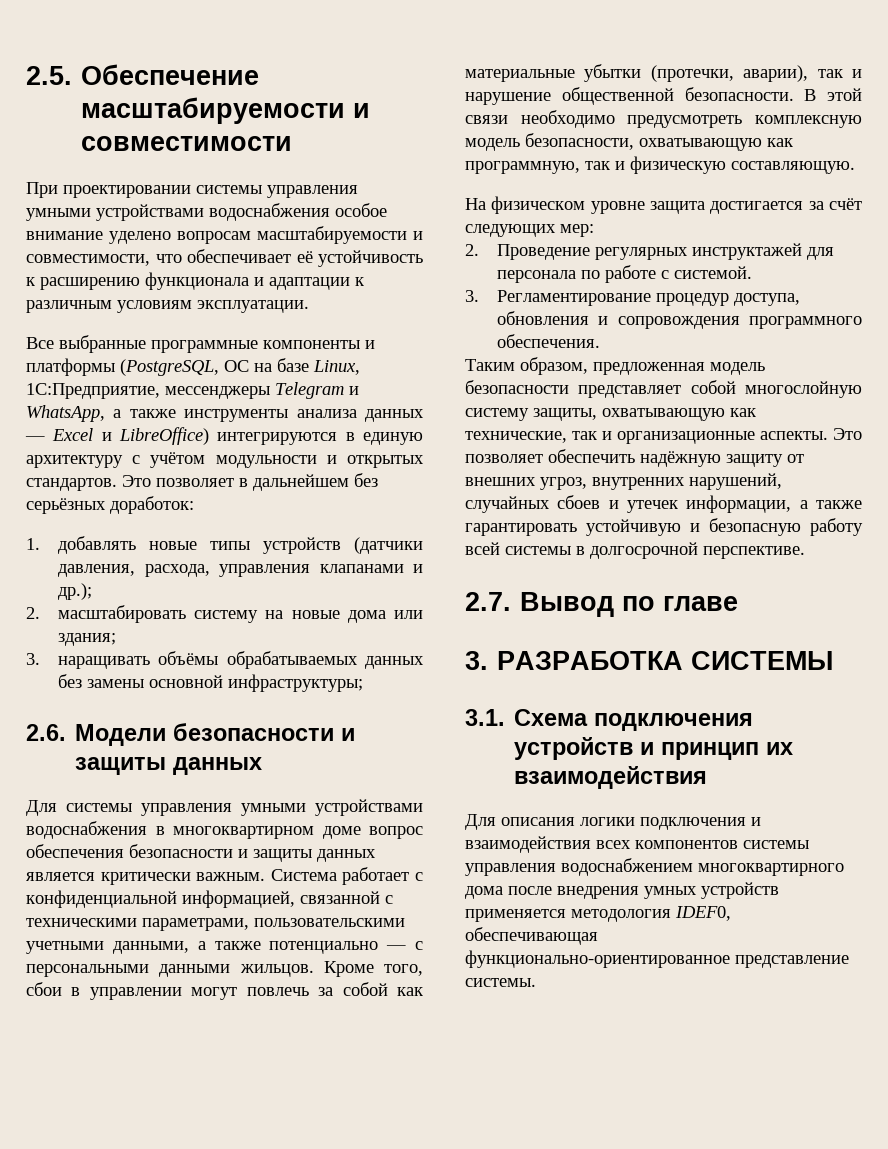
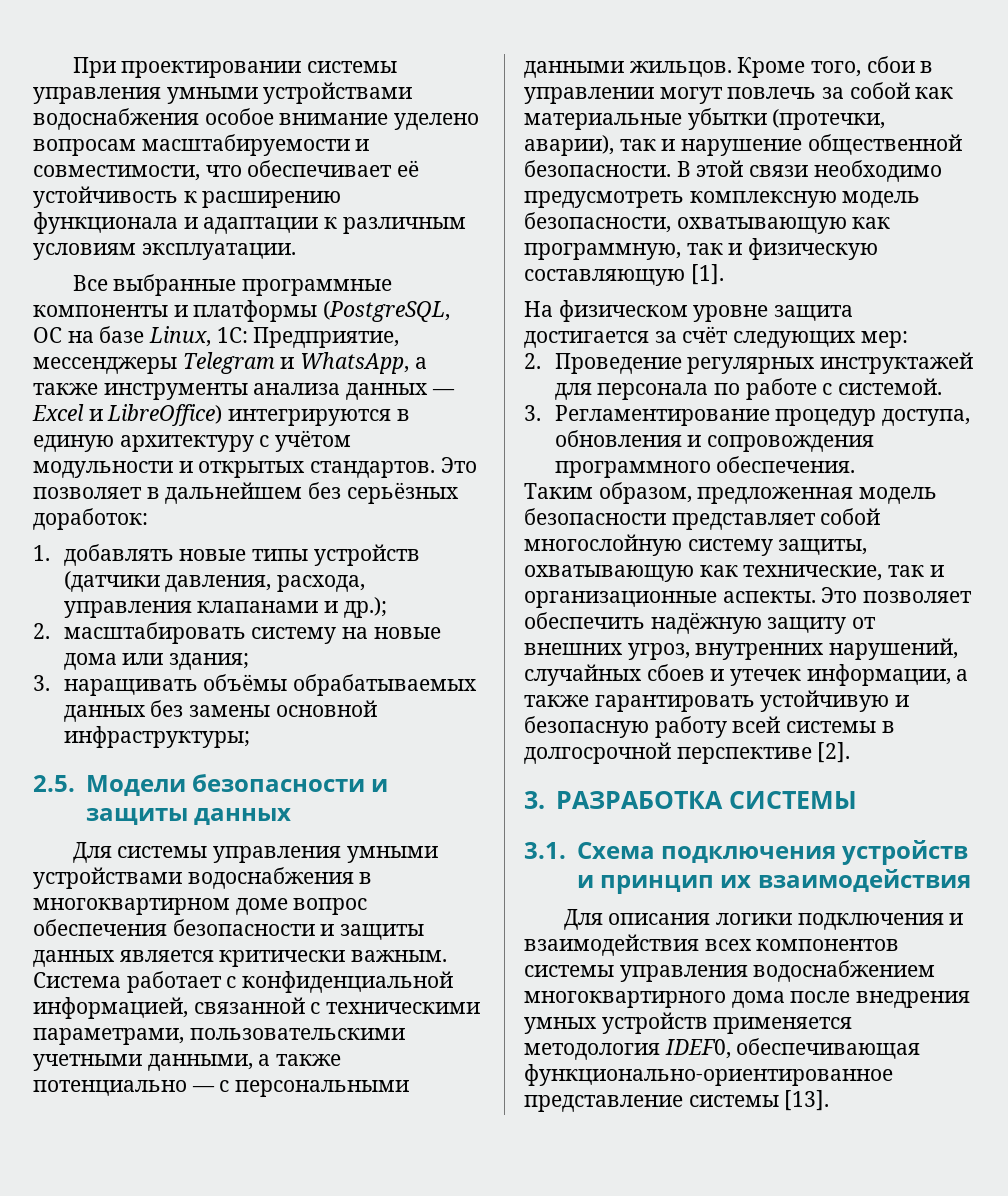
- 2.5. Обеспечение масштабируемости и совместимости
- Все выбранные программные компоненты и платформы (PostgreSQL, ОС на базе Linux, 1С:Предприятие, мессенджеры Telegram и WhatsApp, а также инструменты анализа данных — Excel и LibreOffice) интегрируются в единую архитектуру с учётом модульности и открытых стандартов.
+ Все выбранные программные компоненты и платформы (PostgreSQL, ОС на базе Linux, 1С: Предприятие, мессенджеры Telegram и WhatsApp, а также инструменты анализа данных — Excel и LibreOffice) интегрируются в единую архитектуру с учётом модульности и открытых стандартов.
- 2.6. Модели безопасности и защиты данных
+ 2.5. Модели безопасности и защиты данных
- В этой связи необходимо предусмотреть комплексную модель безопасности, охватывающую как программную, так и физическую составляющую.
+ В этой связи необходимо предусмотреть комплексную модель безопасности, охватывающую как программную, так и физическую составляющую [1].
- Это позволяет обеспечить надёжную защиту от внешних угроз, внутренних нарушений, случайных сбоев и утечек информации, а также гарантировать устойчивую и безопасную работу всей системы в долгосрочной перспективе.
- 2.7. Вывод по главе
+ Это позволяет обеспечить надёжную защиту от внешних угроз, внутренних нарушений, случайных сбоев и утечек информации, а также гарантировать устойчивую и безопасную работу всей системы в долгосрочной перспективе [2].
- Для описания логики подключения и взаимодействия всех компонентов системы управления водоснабжением многоквартирного дома после внедрения умных устройств применяется методология IDEF0, обеспечивающая функционально-ориентированное представление системы.
+ Для описания логики подключения и взаимодействия всех компонентов системы управления водоснабжением многоквартирного дома после внедрения умных устройств применяется методология IDEF0, обеспечивающая функционально-ориентированное представление системы [13].

